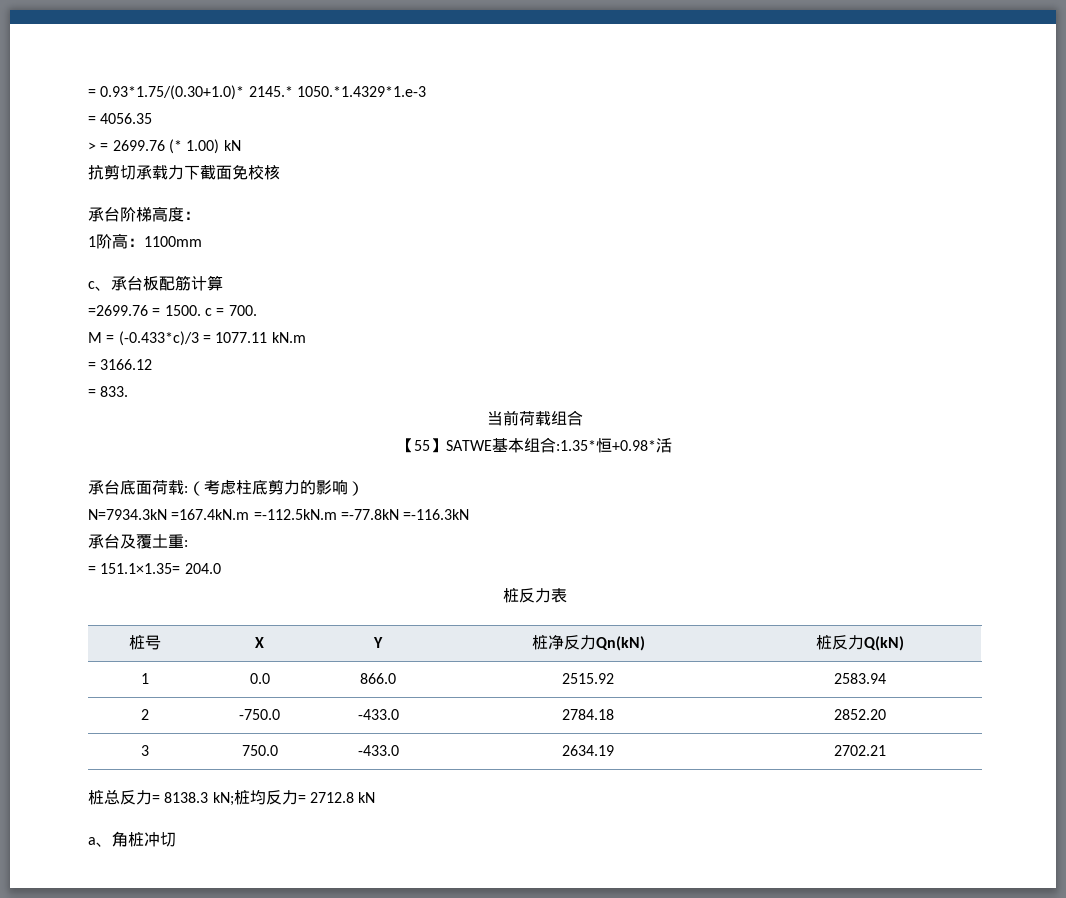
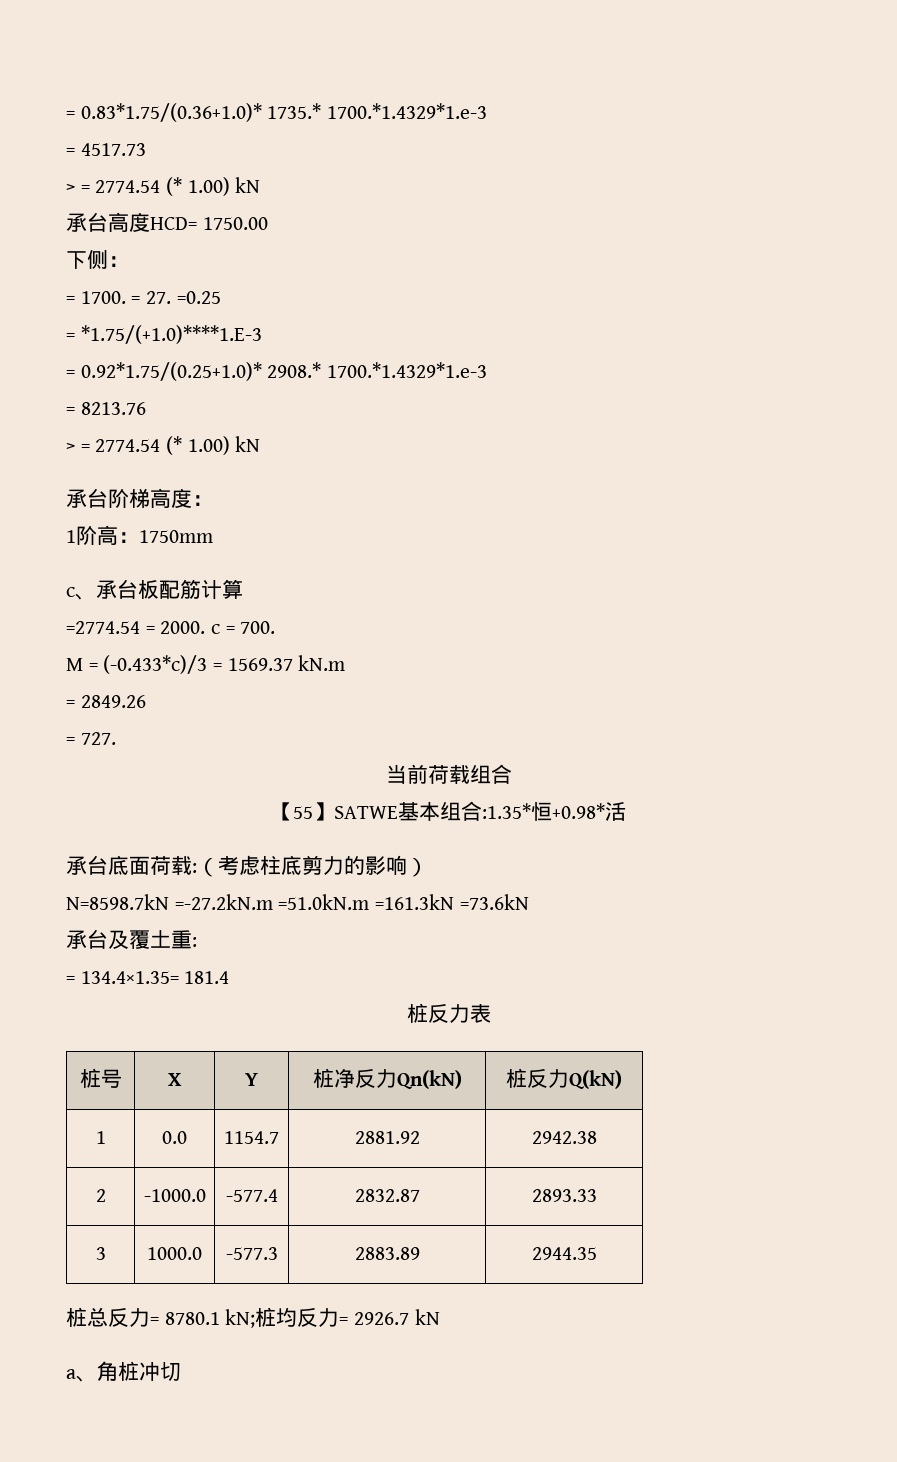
- = 0.93*1.75/(0.30+1.0)* 2145.* 1050.*1.4329*1.e-3
- = 4056.35
- > = 2699.76 (* 1.00) kN
- 抗剪切承载力下截面免校核
+ = 0.83*1.75/(0.36+1.0)* 1735.* 1700.*1.4329*1.e-3
+ = 4517.73
+ > = 2774.54 (* 1.00) kN
+ 承台高度HCD= 1750.00
+ 下侧：
+ = 1700. = 27. =0.25
+ = *1.75/(+1.0)****1.E-3
+ = 0.92*1.75/(0.25+1.0)* 2908.* 1700.*1.4329*1.e-3
+ = 8213.76
+ > = 2774.54 (* 1.00) kN
- 1阶高：1100mm
+ 1阶高：1750mm
- =2699.76 = 1500. c = 700.
+ =2774.54 = 2000. c = 700.
- M = (-0.433*c)/3 = 1077.11 kN.m
+ M = (-0.433*c)/3 = 1569.37 kN.m
- = 3166.12
- = 833.
+ = 2849.26
+ = 727.
- N=7934.3kN =167.4kN.m =-112.5kN.m =-77.8kN =-116.3kN
+ N=8598.7kN =-27.2kN.m =51.0kN.m =161.3kN =73.6kN
- = 151.1×1.35= 204.0
+ = 134.4×1.35= 181.4
- 1 | 0.0 | 866.0 | 2515.92 | 2583.94
- 2 | -750.0 | -433.0 | 2784.18 | 2852.20
- 3 | 750.0 | -433.0 | 2634.19 | 2702.21
+ 1 | 0.0 | 1154.7 | 2881.92 | 2942.38
+ 2 | -1000.0 | -577.4 | 2832.87 | 2893.33
+ 3 | 1000.0 | -577.3 | 2883.89 | 2944.35
- 桩总反力= 8138.3 kN;桩均反力= 2712.8 kN
+ 桩总反力= 8780.1 kN;桩均反力= 2926.7 kN

